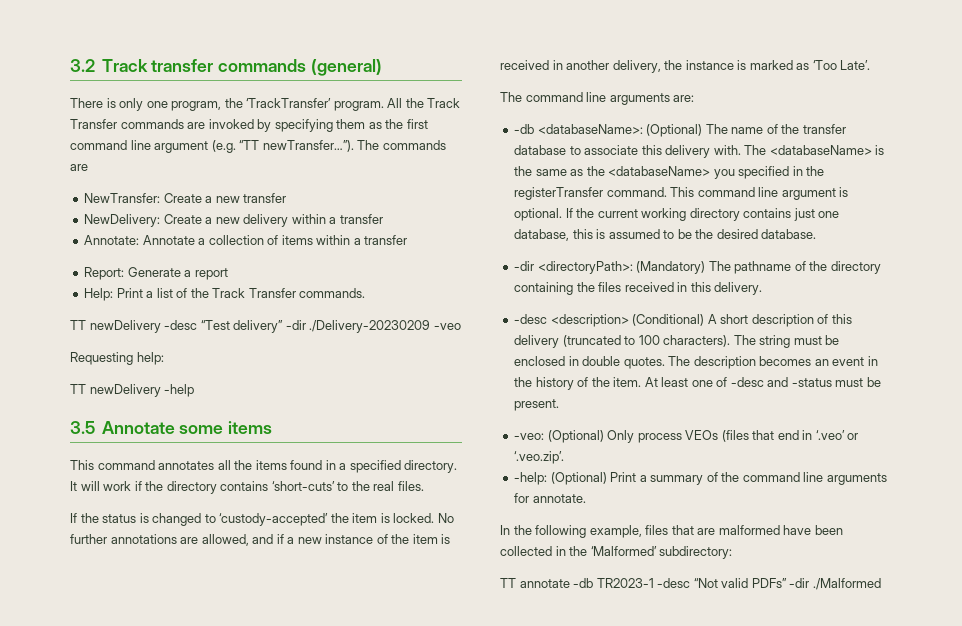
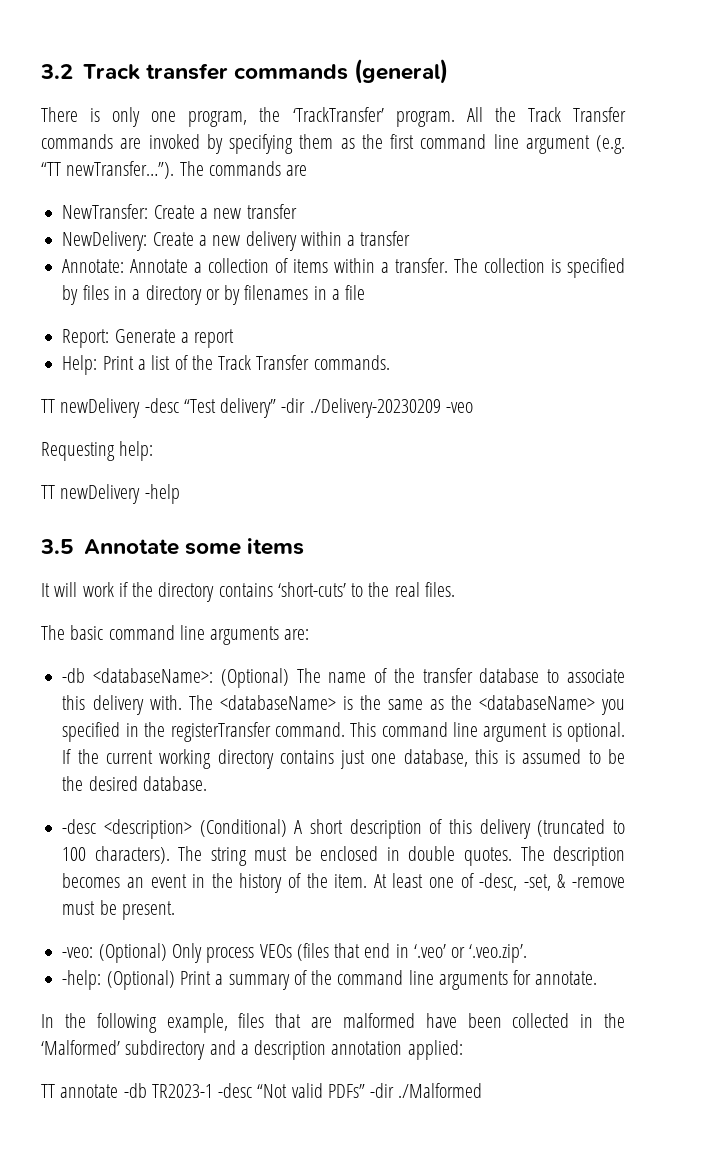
- Annotate: Annotate a collection of items within a transfer
+ Annotate: Annotate a collection of items within a transfer. The collection is specified by files in a directory or by filenames in a file
- This command annotates all the items found in a specified directory.
- If the status is changed to ‘custody-accepted’ the item is locked. No further annotations are allowed, and if a new instance of the item is received in another delivery, the instance is marked as ‘Too Late’.
- The command line arguments are:
+ The basic command line arguments are:
- -dir <directoryPath>: (Mandatory) The pathname of the directory containing the files received in this delivery.
- At least one of -desc and -status must be present.
+ At least one of -desc, -set, & -remove must be present.
- In the following example, files that are malformed have been collected in the ‘Malformed’ subdirectory:
+ In the following example, files that are malformed have been collected in the ‘Malformed’ subdirectory and a description annotation applied:

